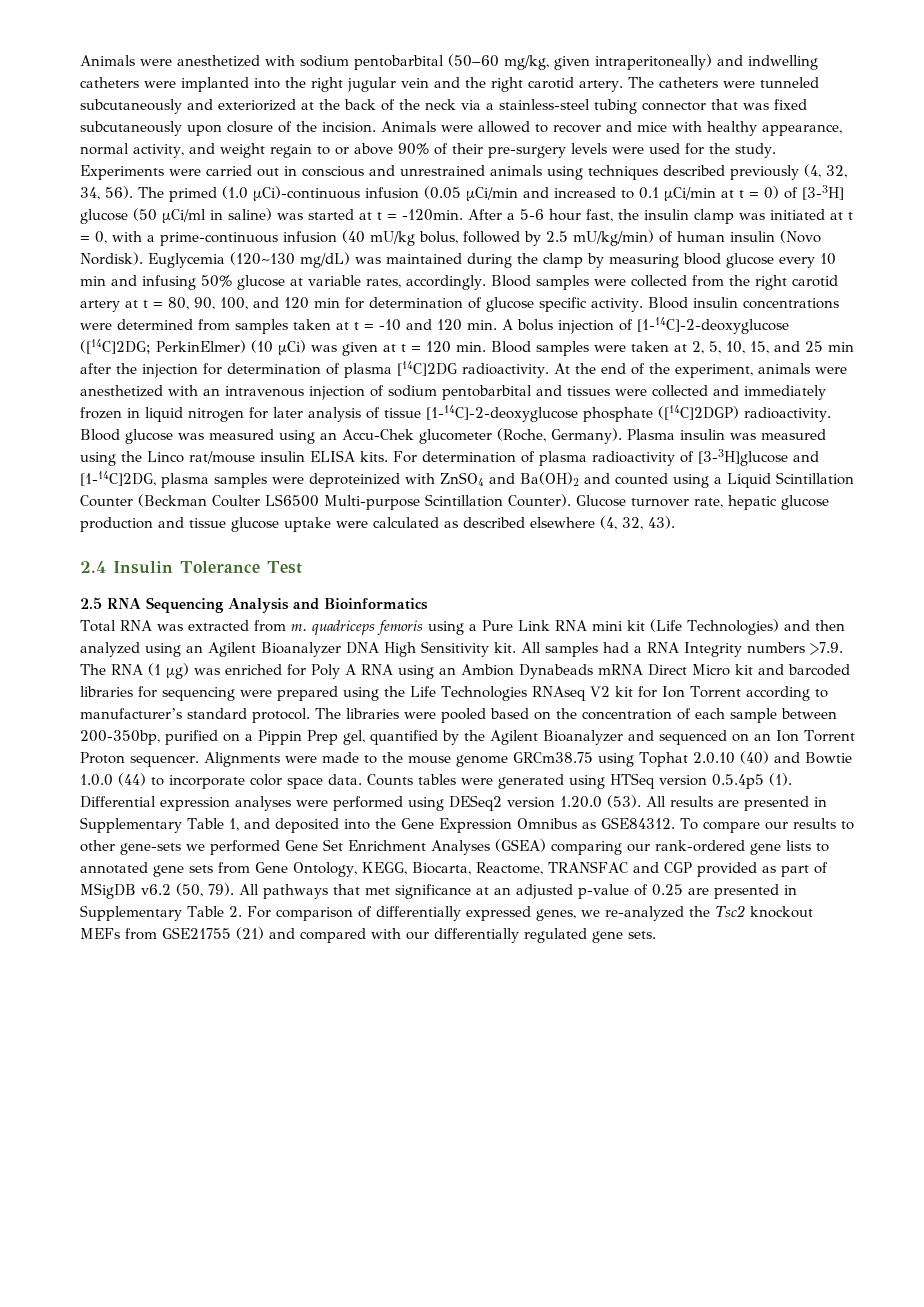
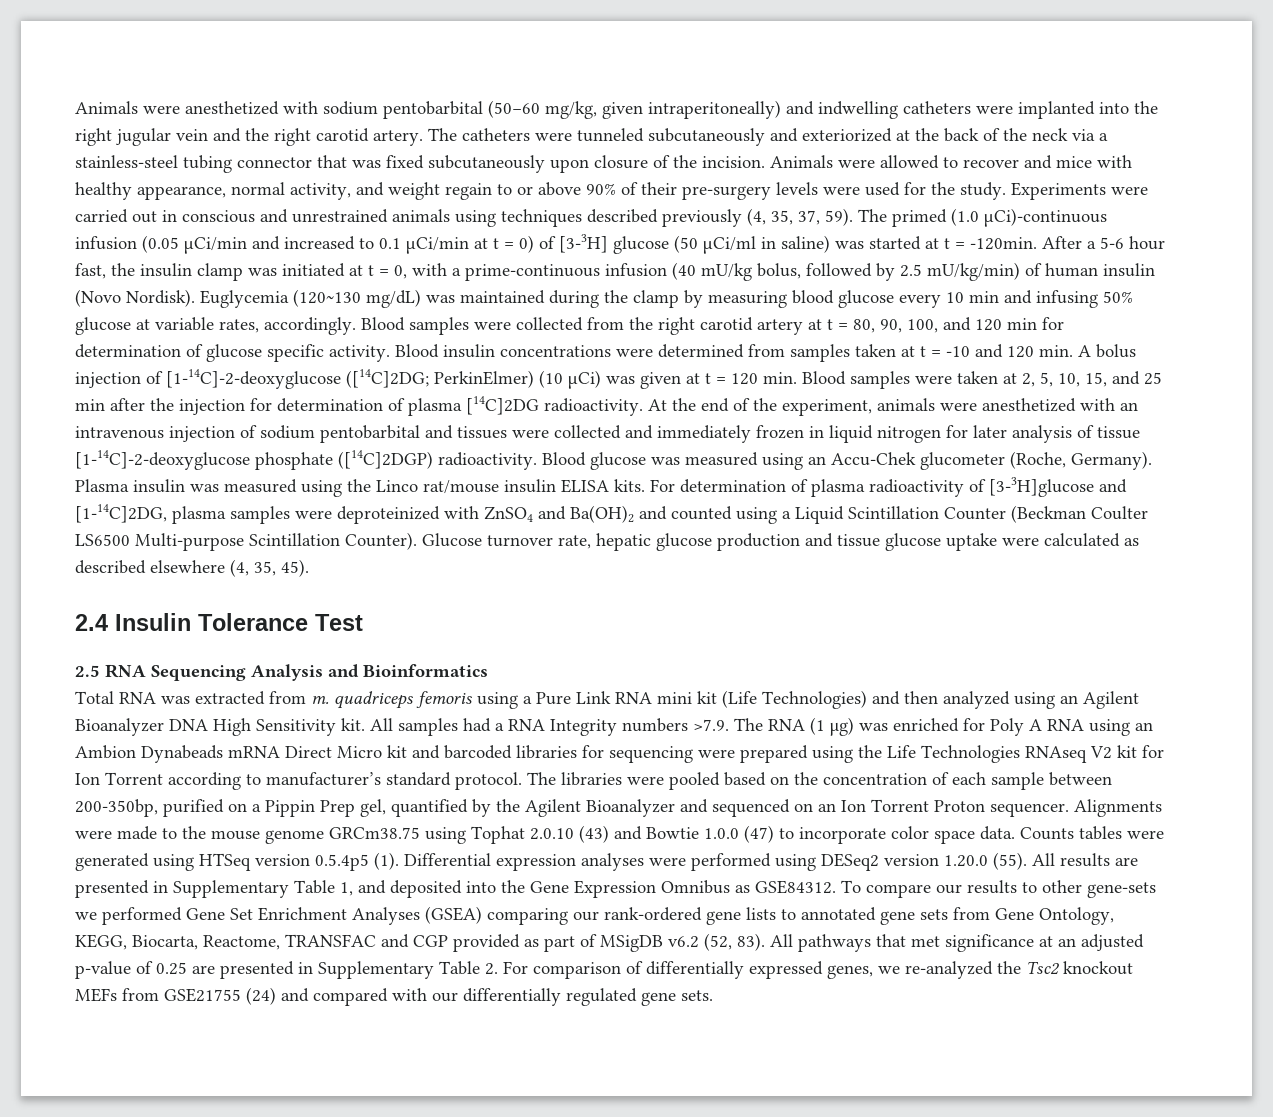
- Experiments were carried out in conscious and unrestrained animals using techniques described previously (4, 32, 34, 56).
+ Experiments were carried out in conscious and unrestrained animals using techniques described previously (4, 35, 37, 59).
- Glucose turnover rate, hepatic glucose production and tissue glucose uptake were calculated as described elsewhere (4, 32, 43).
+ Glucose turnover rate, hepatic glucose production and tissue glucose uptake were calculated as described elsewhere (4, 35, 45).
- Alignments were made to the mouse genome GRCm38.75 using Tophat 2.0.10 (40) and Bowtie 1.0.0 (44) to incorporate color space data.
+ Alignments were made to the mouse genome GRCm38.75 using Tophat 2.0.10 (43) and Bowtie 1.0.0 (47) to incorporate color space data.
- Differential expression analyses were performed using DESeq2 version 1.20.0 (53).
+ Differential expression analyses were performed using DESeq2 version 1.20.0 (55).
- To compare our results to other gene-sets we performed Gene Set Enrichment Analyses (GSEA) comparing our rank-ordered gene lists to annotated gene sets from Gene Ontology, KEGG, Biocarta, Reactome, TRANSFAC and CGP provided as part of MSigDB v6.2 (50, 79).
+ To compare our results to other gene-sets we performed Gene Set Enrichment Analyses (GSEA) comparing our rank-ordered gene lists to annotated gene sets from Gene Ontology, KEGG, Biocarta, Reactome, TRANSFAC and CGP provided as part of MSigDB v6.2 (52, 83).
- All pathways that met significance at an adjusted p-value of 0.25 are presented in Supplementary Table 2. For comparison of differentially expressed genes, we re-analyzed the Tsc2 knockout MEFs from GSE21755 (21) and compared with our differentially regulated gene sets.
+ All pathways that met significance at an adjusted p-value of 0.25 are presented in Supplementary Table 2. For comparison of differentially expressed genes, we re-analyzed the Tsc2 knockout MEFs from GSE21755 (24) and compared with our differentially regulated gene sets.

